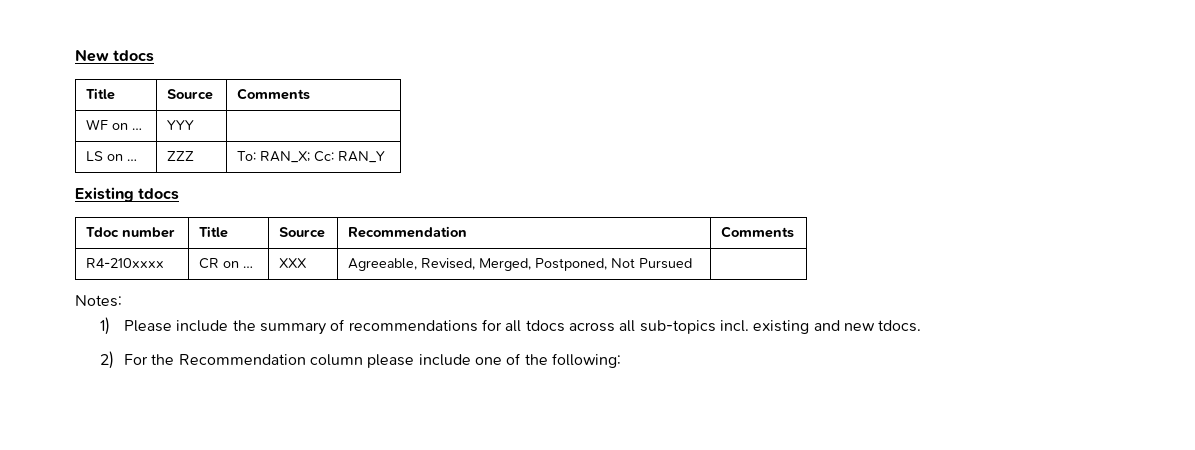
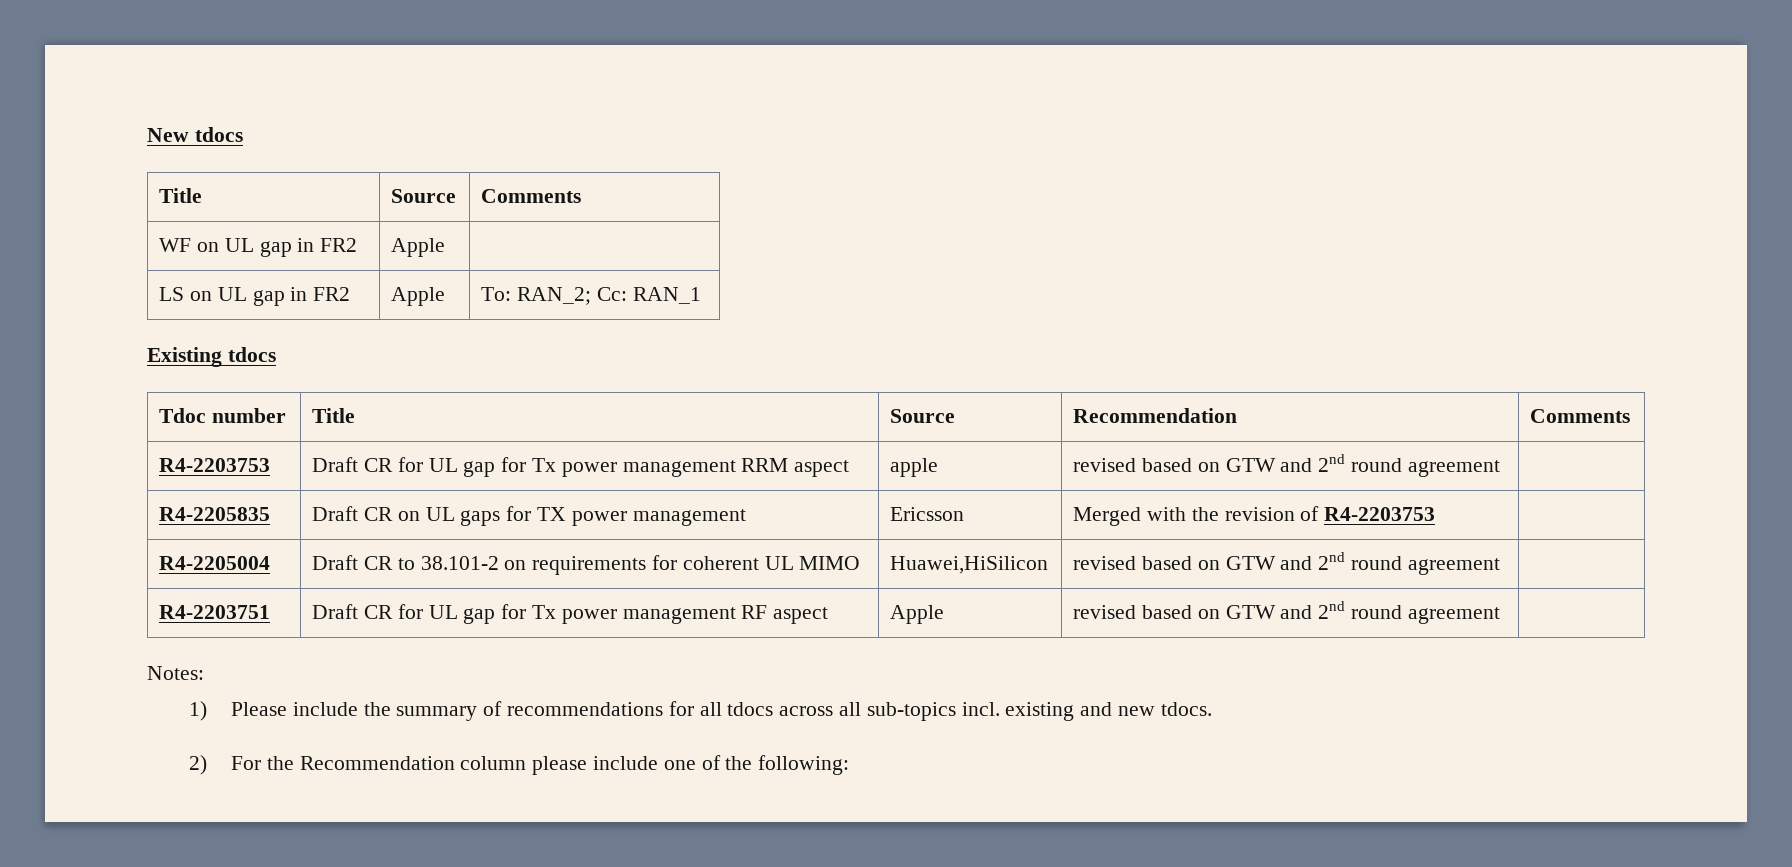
- WF on … | YYY |
- LS on … | ZZZ | To: RAN_X; Cc: RAN_Y
+ WF on UL gap in FR2 | Apple |
+ LS on UL gap in FR2 | Apple | To: RAN_2; Cc: RAN_1
- R4-210xxxx | CR on … | XXX | Agreeable, Revised, Merged, Postponed, Not Pursued |
+ R4-2203753 | Draft CR for UL gap for Tx power management RRM aspect | apple | revised based on GTW and 2nd round agreement |
+ R4-2205835 | Draft CR on UL gaps for TX power management | Ericsson | Merged with the revision of R4-2203753 |
+ R4-2205004 | Draft CR to 38.101-2 on requirements for coherent UL MIMO | Huawei,HiSilicon | revised based on GTW and 2nd round agreement |
+ R4-2203751 | Draft CR for UL gap for Tx power management RF aspect | Apple | revised based on GTW and 2nd round agreement |

